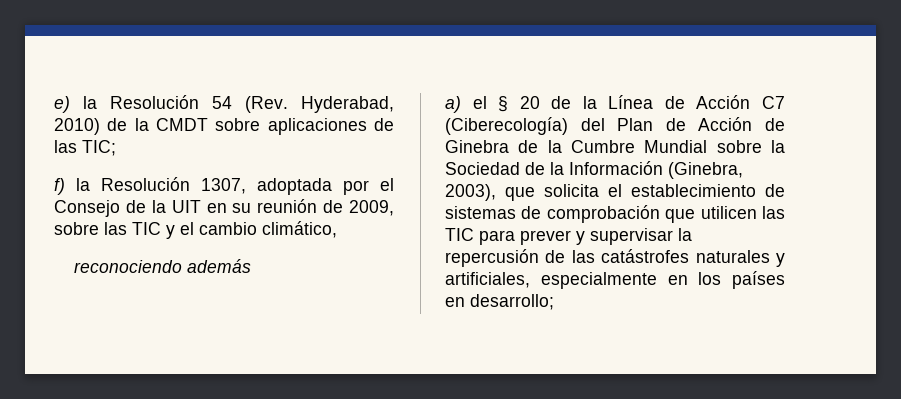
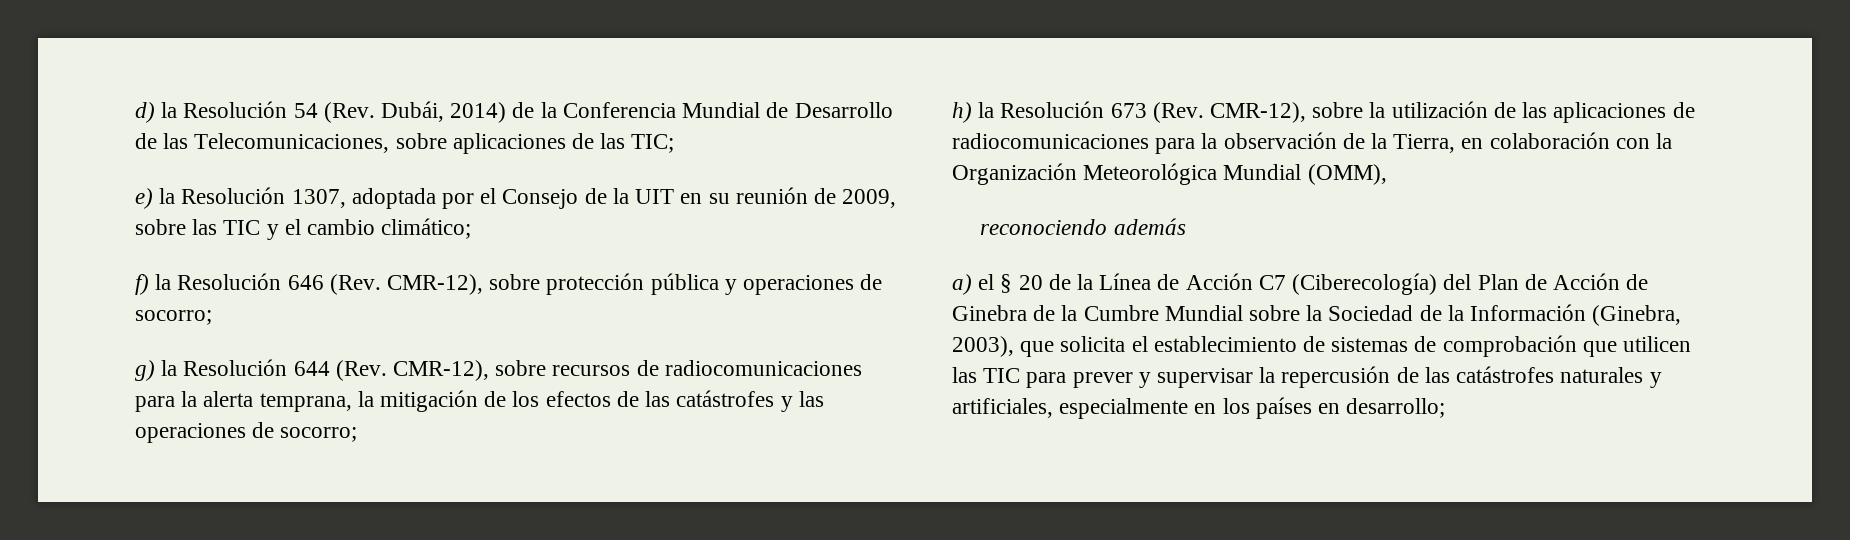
- e) la Resolución 54 (Rev. Hyderabad, 2010) de la CMDT sobre aplicaciones de las TIC;
+ d) la Resolución 54 (Rev. Dubái, 2014) de la Conferencia Mundial de Desarrollo de las Telecomunicaciones, sobre aplicaciones de las TIC;
- f) la Resolución 1307, adoptada por el Consejo de la UIT en su reunión de 2009, sobre las TIC y el cambio climático,
+ e) la Resolución 1307, adoptada por el Consejo de la UIT en su reunión de 2009, sobre las TIC y el cambio climático;
+ f) la Resolución 646 (Rev. CMR-12), sobre protección pública y operaciones de socorro;
+ g) la Resolución 644 (Rev. CMR-12), sobre recursos de radiocomunicaciones para la alerta temprana, la mitigación de los efectos de las catástrofes y las operaciones de socorro;
+ h) la Resolución 673 (Rev. CMR-12), sobre la utilización de las aplicaciones de radiocomunicaciones para la observación de la Tierra, en colaboración con la Organización Meteorológica Mundial (OMM),

